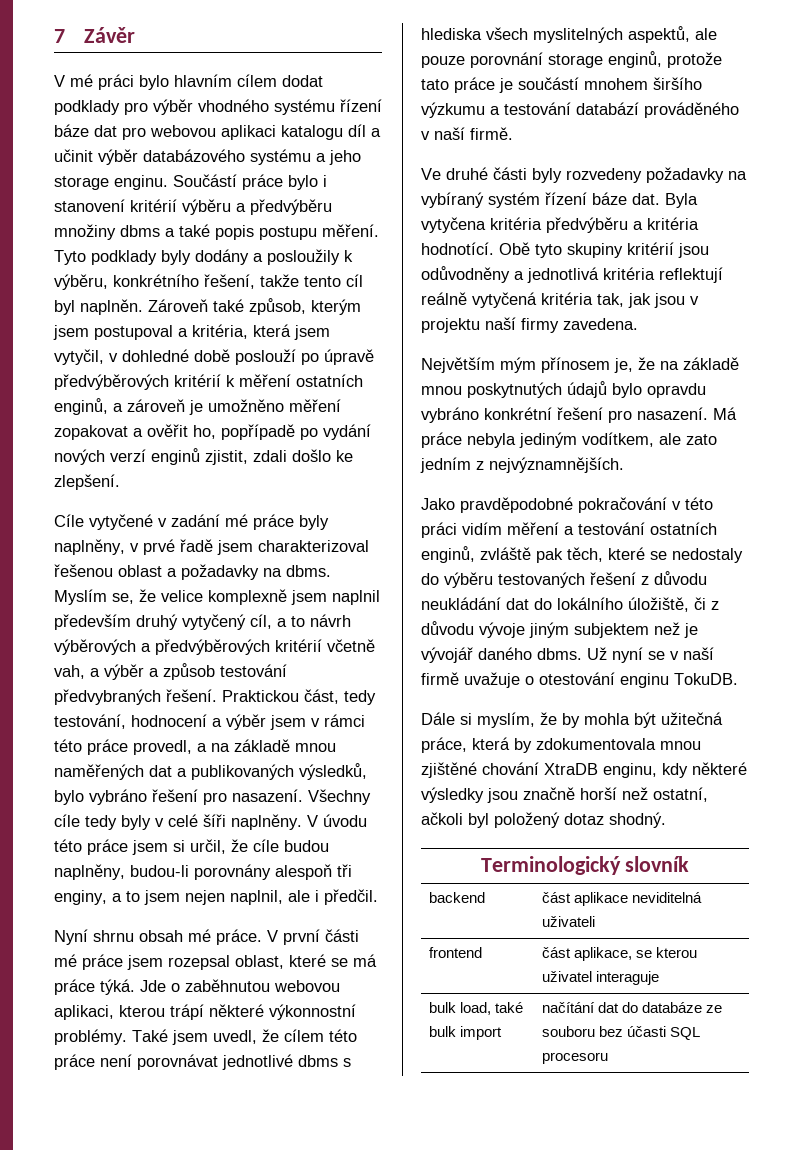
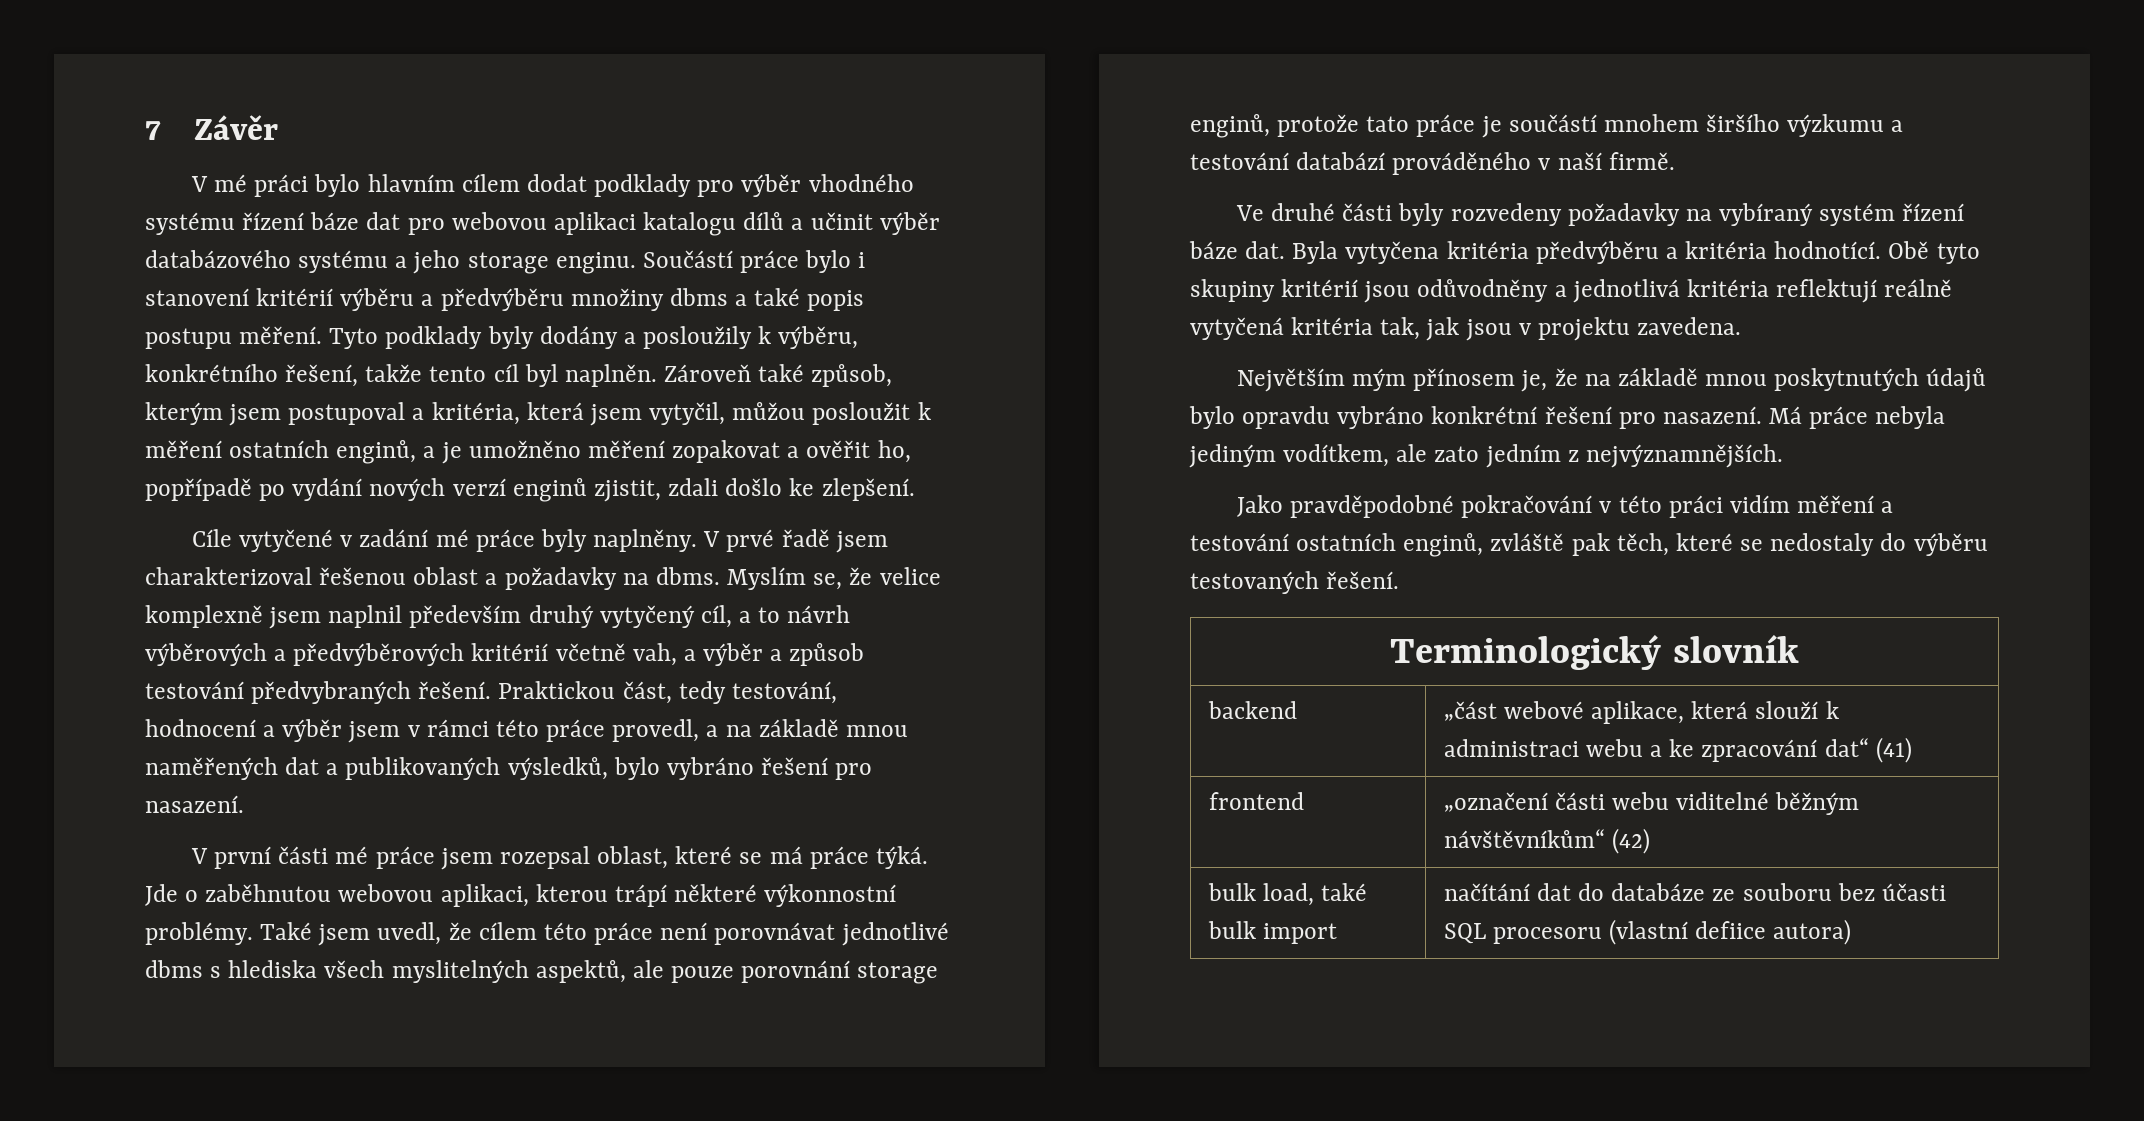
- V mé práci bylo hlavním cílem dodat podklady pro výběr vhodného systému řízení báze dat pro webovou aplikaci katalogu díl a učinit výběr databázového systému a jeho storage enginu.
+ V mé práci bylo hlavním cílem dodat podklady pro výběr vhodného systému řízení báze dat pro webovou aplikaci katalogu dílů a učinit výběr databázového systému a jeho storage enginu.
- Zároveň také způsob, kterým jsem postupoval a kritéria, která jsem vytyčil, v dohledné době poslouží po úpravě předvýběrových kritérií k měření ostatních enginů, a zároveň je umožněno měření zopakovat a ověřit ho, popřípadě po vydání nových verzí enginů zjistit, zdali došlo ke zlepšení.
+ Zároveň také způsob, kterým jsem postupoval a kritéria, která jsem vytyčil, můžou posloužit k měření ostatních enginů, a je umožněno měření zopakovat a ověřit ho, popřípadě po vydání nových verzí enginů zjistit, zdali došlo ke zlepšení.
- Cíle vytyčené v zadání mé práce byly naplněny, v prvé řadě jsem charakterizoval řešenou oblast a požadavky na dbms.
+ Cíle vytyčené v zadání mé práce byly naplněny. V prvé řadě jsem charakterizoval řešenou oblast a požadavky na dbms.
- Praktickou část, tedy testování, hodnocení a výběr jsem v rámci této práce provedl, a na základě mnou naměřených dat a publikovaných výsledků, bylo vybráno řešení pro nasazení. Všechny cíle tedy byly v celé šíři naplněny. V úvodu této práce jsem si určil, že cíle budou naplněny, budou-li porovnány alespoň tři enginy, a to jsem nejen naplnil, ale i předčil.
- Nyní shrnu obsah mé práce. V první části mé práce jsem rozepsal oblast, které se má práce týká.
+ Praktickou část, tedy testování, hodnocení a výběr jsem v rámci této práce provedl, a na základě mnou naměřených dat a publikovaných výsledků, bylo vybráno řešení pro nasazení.
+ V první části mé práce jsem rozepsal oblast, které se má práce týká.
- Obě tyto skupiny kritérií jsou odůvodněny a jednotlivá kritéria reflektují reálně vytyčená kritéria tak, jak jsou v projektu naší firmy zavedena.
+ Obě tyto skupiny kritérií jsou odůvodněny a jednotlivá kritéria reflektují reálně vytyčená kritéria tak, jak jsou v projektu zavedena.
- Jako pravděpodobné pokračování v této práci vidím měření a testování ostatních enginů, zvláště pak těch, které se nedostaly do výběru testovaných řešení z důvodu neukládání dat do lokálního úložiště, či z důvodu vývoje jiným subjektem než je vývojář daného dbms. Už nyní se v naší firmě uvažuje o otestování enginu TokuDB.
- Dále si myslím, že by mohla být užitečná práce, která by zdokumentovala mnou zjištěné chování XtraDB enginu, kdy některé výsledky jsou značně horší než ostatní, ačkoli byl položený dotaz shodný.
+ Jako pravděpodobné pokračování v této práci vidím měření a testování ostatních enginů, zvláště pak těch, které se nedostaly do výběru testovaných řešení.
  Terminologický slovník
- backend | část aplikace neviditelná uživateli
- frontend | část aplikace, se kterou uživatel interaguje
+ backend | „část webové aplikace, která slouží k administraci webu a ke zpracování dat“ (41)
+ frontend | „označení části webu viditelné běžným návštěvníkům“ (42)
- bulk load, také bulk import | načítání dat do databáze ze souboru bez účasti SQL procesoru
+ bulk load, také bulk import | načítání dat do databáze ze souboru bez účasti SQL procesoru (vlastní defiice autora)

